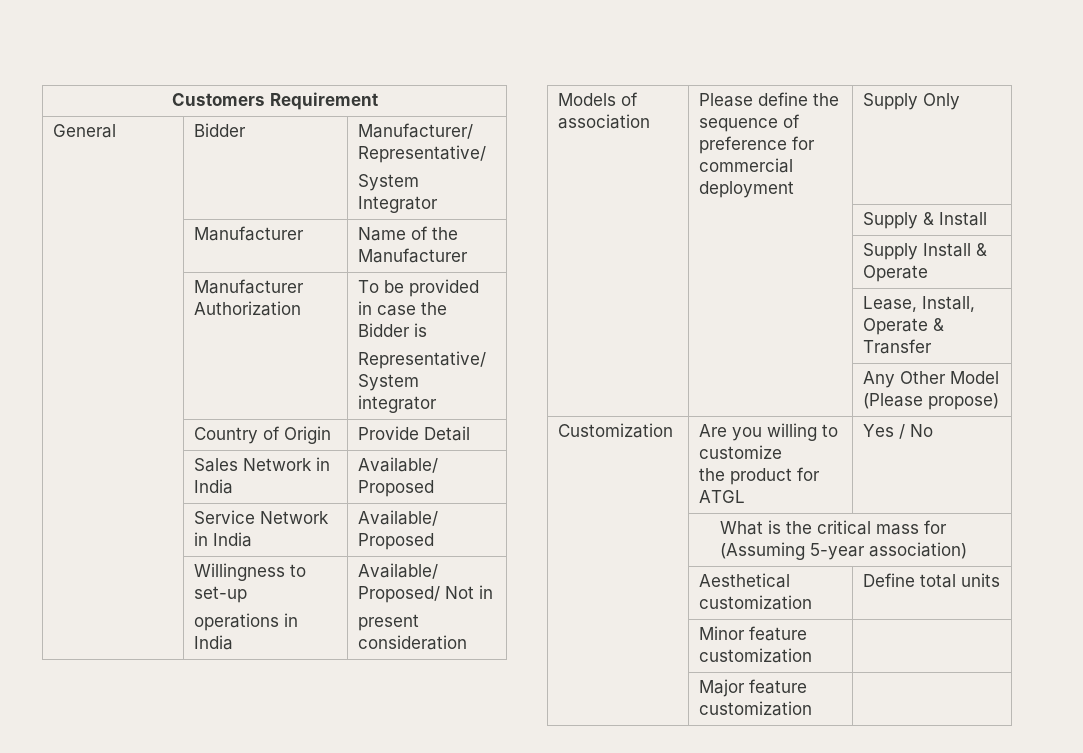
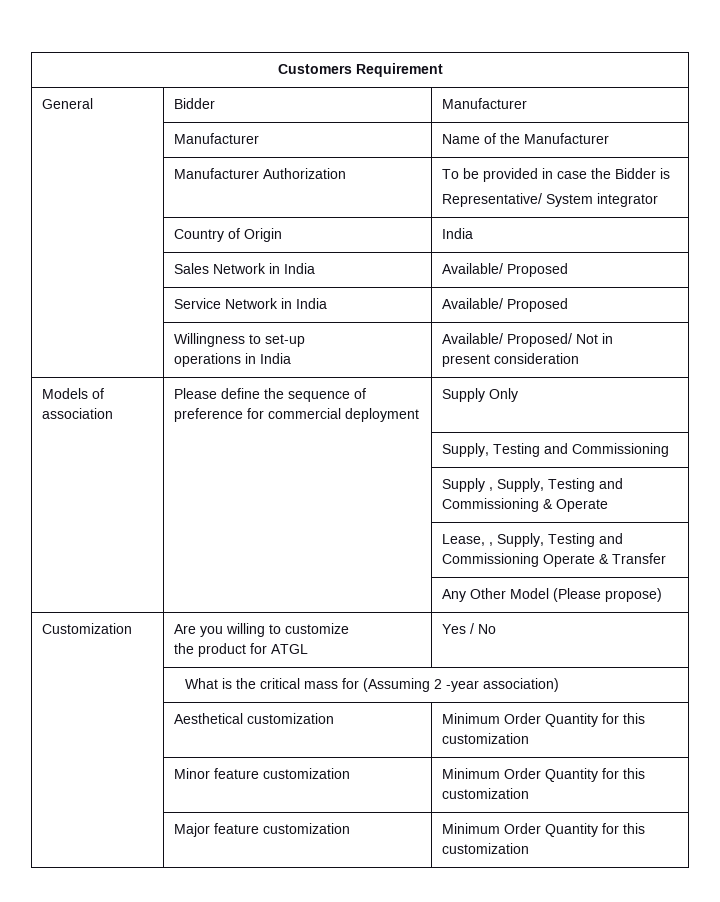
- General | Bidder | Manufacturer/ Representative/
- System Integrator
+ General | Bidder | Manufacturer
- | Country of Origin | Provide Detail
+ | Country of Origin | India
- | | Supply & Install
- | | Supply Install & Operate
- | | Lease, Install, Operate & Transfer
+ | | Supply, Testing and Commissioning
+ | | Supply , Supply, Testing and Commissioning & Operate
+ | | Lease, , Supply, Testing and Commissioning Operate & Transfer
- | What is the critical mass for (Assuming 5-year association)
+ | What is the critical mass for (Assuming 2 -year association)
- | Aesthetical customization | Define total units
- | Minor feature customization |
- | Major feature customization |
+ | Aesthetical customization | Minimum Order Quantity for this customization
+ | Minor feature customization | Minimum Order Quantity for this customization
+ | Major feature customization | Minimum Order Quantity for this customization

